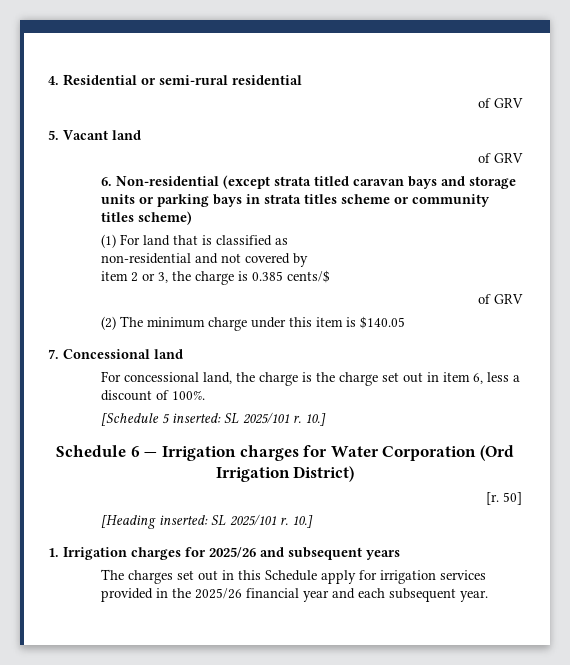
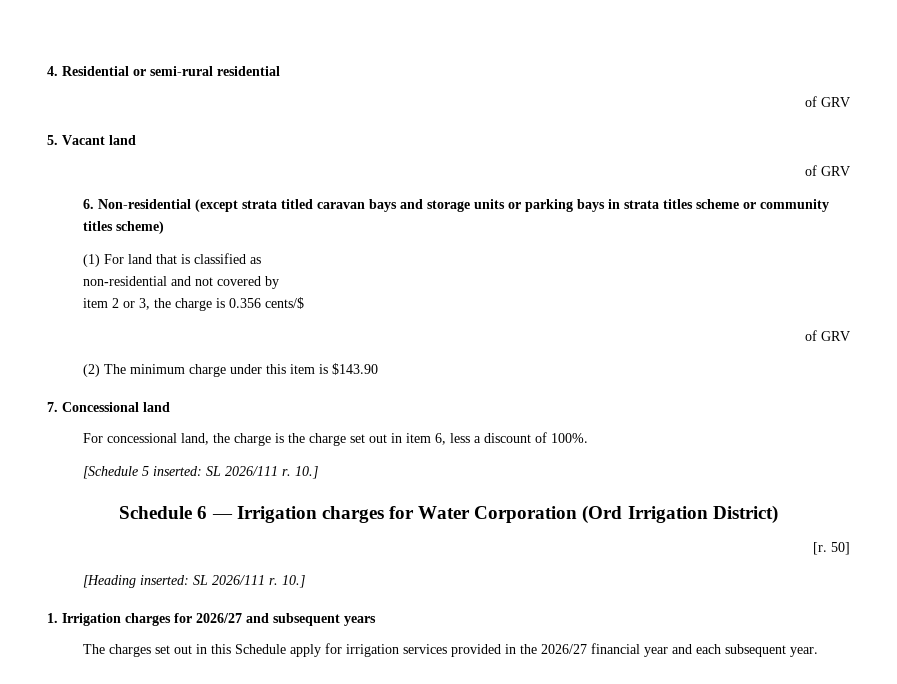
- item 2 or 3, the charge is 0.385 cents/$
+ item 2 or 3, the charge is 0.356 cents/$
- (2) The minimum charge under this item is $140.05
+ (2) The minimum charge under this item is $143.90
- [Schedule 5 inserted: SL 2025/101 r.
+ [Schedule 5 inserted: SL 2026/111 r.
- [Heading inserted: SL 2025/101 r.
+ [Heading inserted: SL 2026/111 r.
- 1. Irrigation charges for 2025/26 and subsequent years
+ 1. Irrigation charges for 2026/27 and subsequent years
- The charges set out in this Schedule apply for irrigation services provided in the 2025/26 financial year and each subsequent year.
+ The charges set out in this Schedule apply for irrigation services provided in the 2026/27 financial year and each subsequent year.

